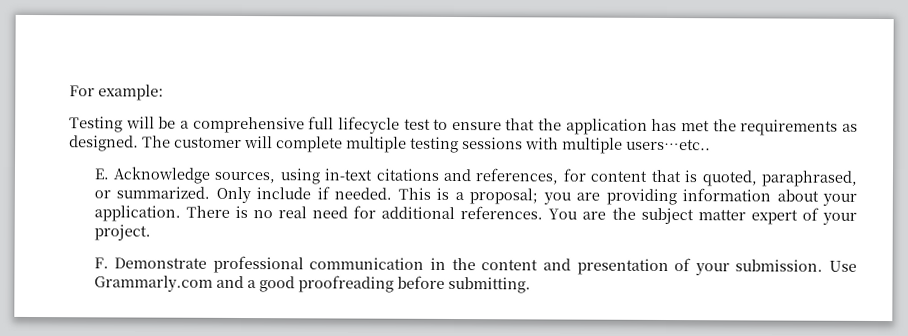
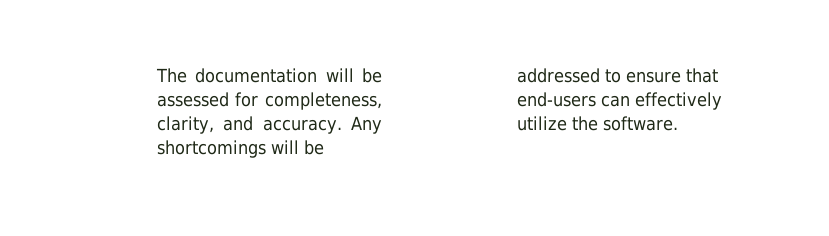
- For example:
- Testing will be a comprehensive full lifecycle test to ensure that the application has met the requirements as designed. The customer will complete multiple testing sessions with multiple users…etc..
- E. Acknowledge sources, using in-text citations and references, for content that is quoted, paraphrased, or summarized. Only include if needed. This is a proposal; you are providing information about your application. There is no real need for additional references. You are the subject matter expert of your project.
- F. Demonstrate professional communication in the content and presentation of your submission. Use Grammarly.com and a good proofreading before submitting.
+ The documentation will be assessed for completeness, clarity, and accuracy. Any shortcomings will be addressed to ensure that end-users can effectively utilize the software.

